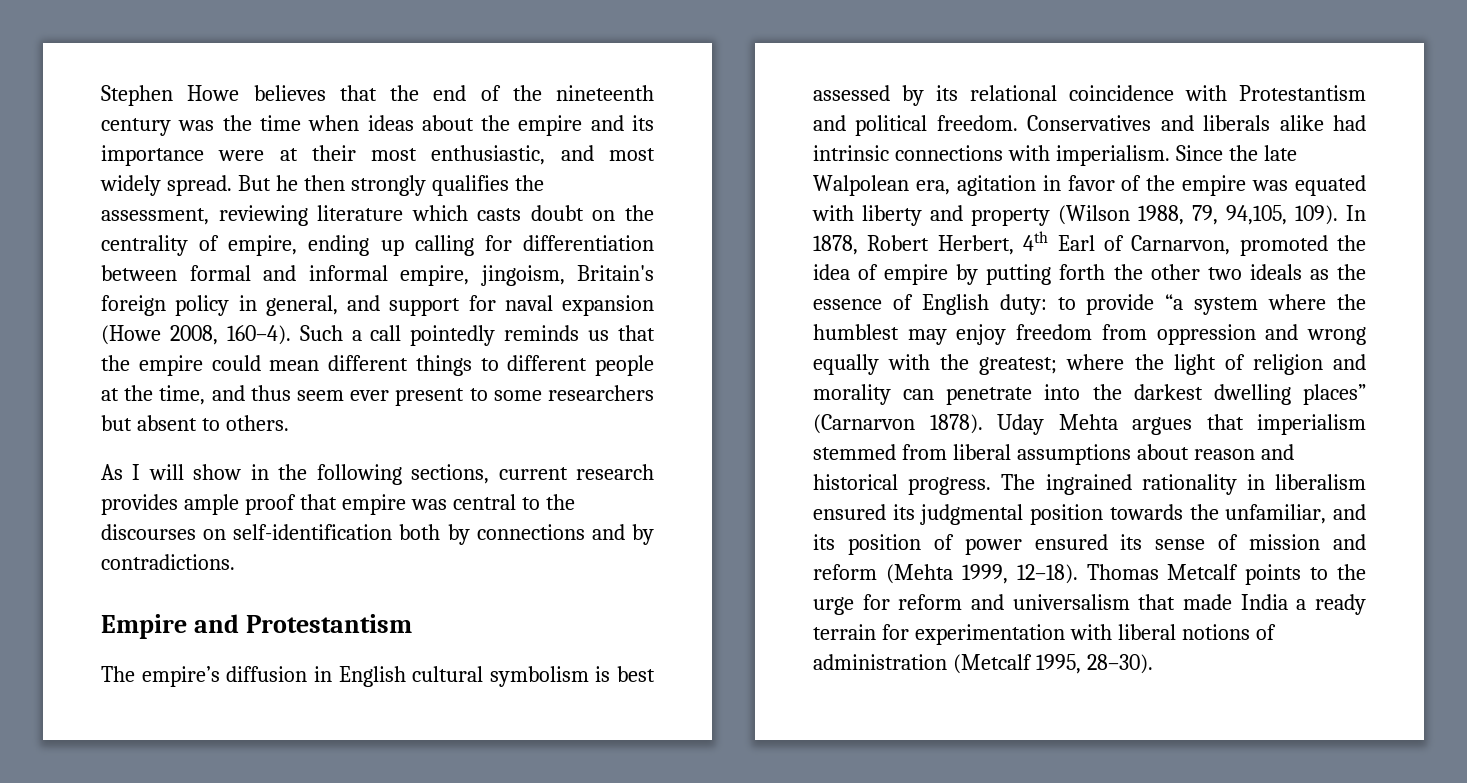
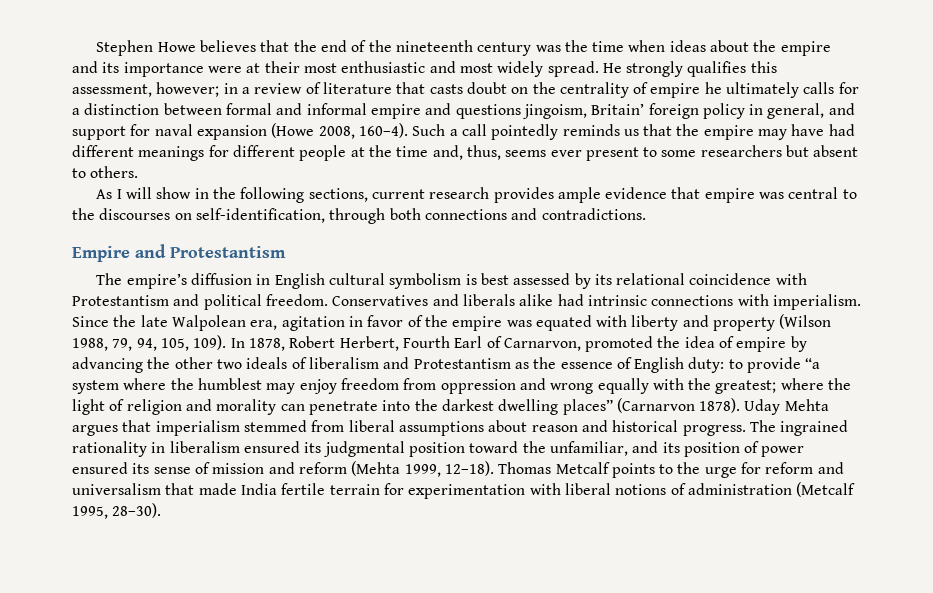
- Stephen Howe believes that the end of the nineteenth century was the time when ideas about the empire and its importance were at their most enthusiastic, and most widely spread.
+ Stephen Howe believes that the end of the nineteenth century was the time when ideas about the empire and its importance were at their most enthusiastic and most widely spread.
- But he then strongly qualifies the assessment, reviewing literature which casts doubt on the centrality of empire, ending up calling for differentiation between formal and informal empire, jingoism, Britain's foreign policy in general, and support for naval expansion (Howe 2008, 160–4).
+ He strongly qualifies this assessment, however; in a review of literature that casts doubt on the centrality of empire he ultimately calls for a distinction between formal and informal empire and questions jingoism, Britain’ foreign policy in general, and support for naval expansion (Howe 2008, 160–4).
- Such a call pointedly reminds us that the empire could mean different things to different people at the time, and thus seem ever present to some researchers but absent to others.
+ Such a call pointedly reminds us that the empire may have had different meanings for different people at the time and, thus, seems ever present to some researchers but absent to others.
- As I will show in the following sections, current research provides ample proof that empire was central to the discourses on self-identification both by connections and by contradictions.
+ As I will show in the following sections, current research provides ample evidence that empire was central to the discourses on self-identification, through both connections and contradictions.
- Since the late Walpolean era, agitation in favor of the empire was equated with liberty and property (Wilson 1988, 79, 94,105, 109).
+ Since the late Walpolean era, agitation in favor of the empire was equated with liberty and property (Wilson 1988, 79, 94, 105, 109).
- In 1878, Robert Herbert, 4th Earl of Carnarvon, promoted the idea of empire by putting forth the other two ideals as the essence of English duty: to provide “a system where the humblest may enjoy freedom from oppression and wrong equally with the greatest; where the light of religion and morality can penetrate into the darkest dwelling places” (Carnarvon 1878).
+ In 1878, Robert Herbert, Fourth Earl of Carnarvon, promoted the idea of empire by advancing the other two ideals of liberalism and Protestantism as the essence of English duty: to provide “a system where the humblest may enjoy freedom from oppression and wrong equally with the greatest; where the light of religion and morality can penetrate into the darkest dwelling places” (Carnarvon 1878).
- The ingrained rationality in liberalism ensured its judgmental position towards the unfamiliar, and its position of power ensured its sense of mission and reform (Mehta 1999, 12–18).
+ The ingrained rationality in liberalism ensured its judgmental position toward the unfamiliar, and its position of power ensured its sense of mission and reform (Mehta 1999, 12–18).
- Thomas Metcalf points to the urge for reform and universalism that made India a ready terrain for experimentation with liberal notions of administration (Metcalf 1995, 28–30).
+ Thomas Metcalf points to the urge for reform and universalism that made India fertile terrain for experimentation with liberal notions of administration (Metcalf 1995, 28–30).

